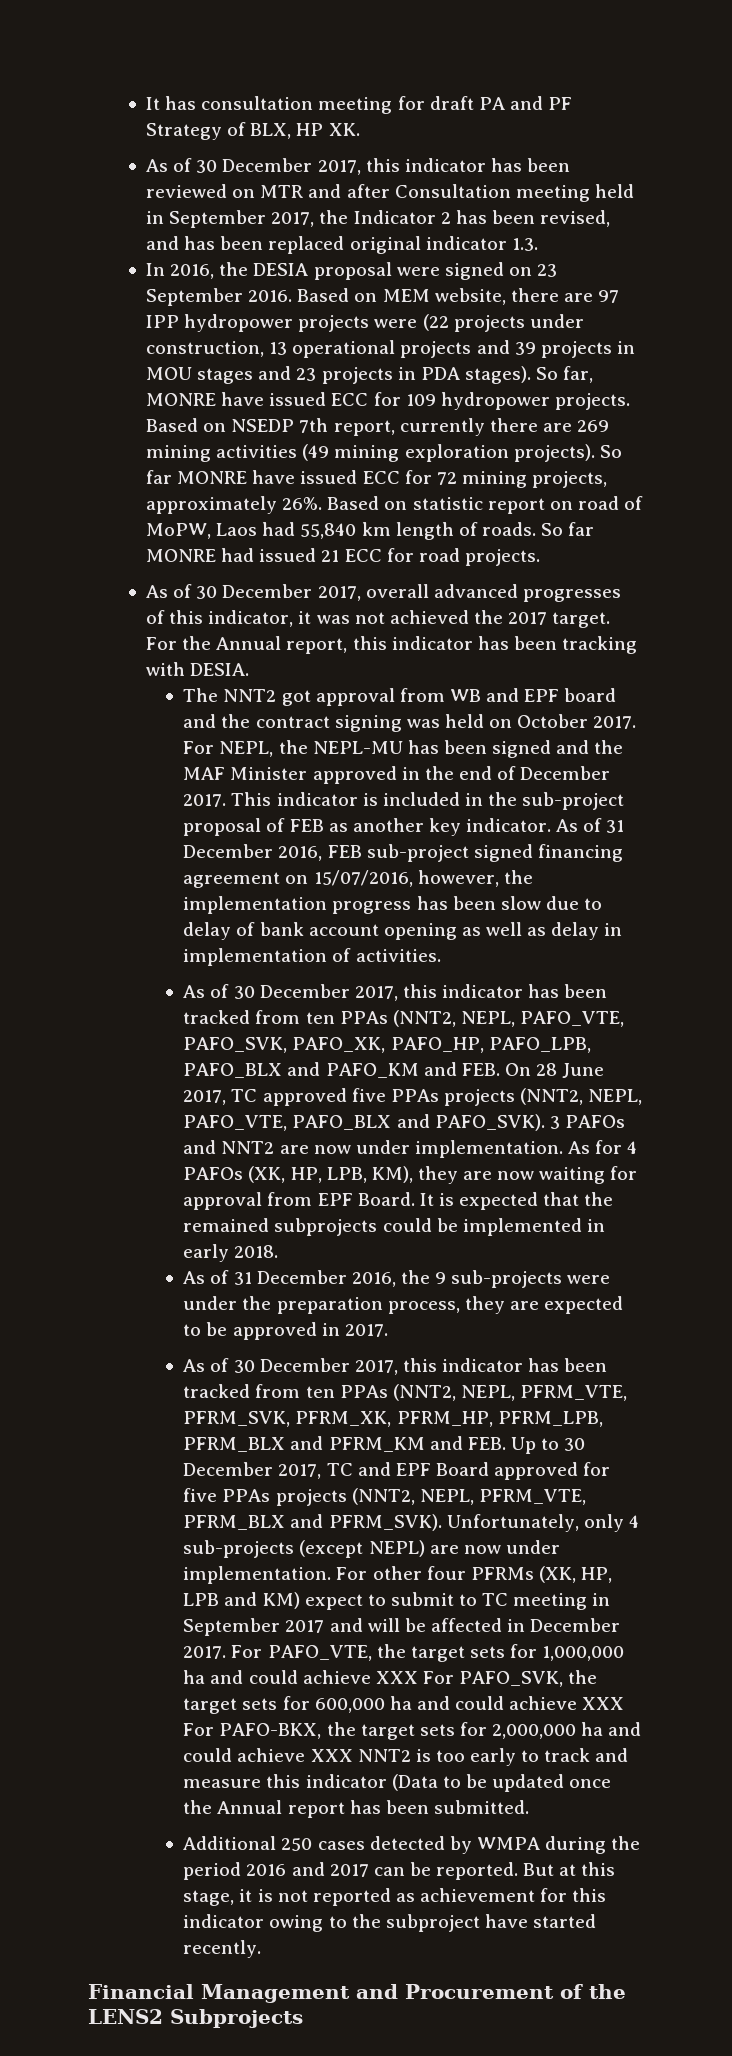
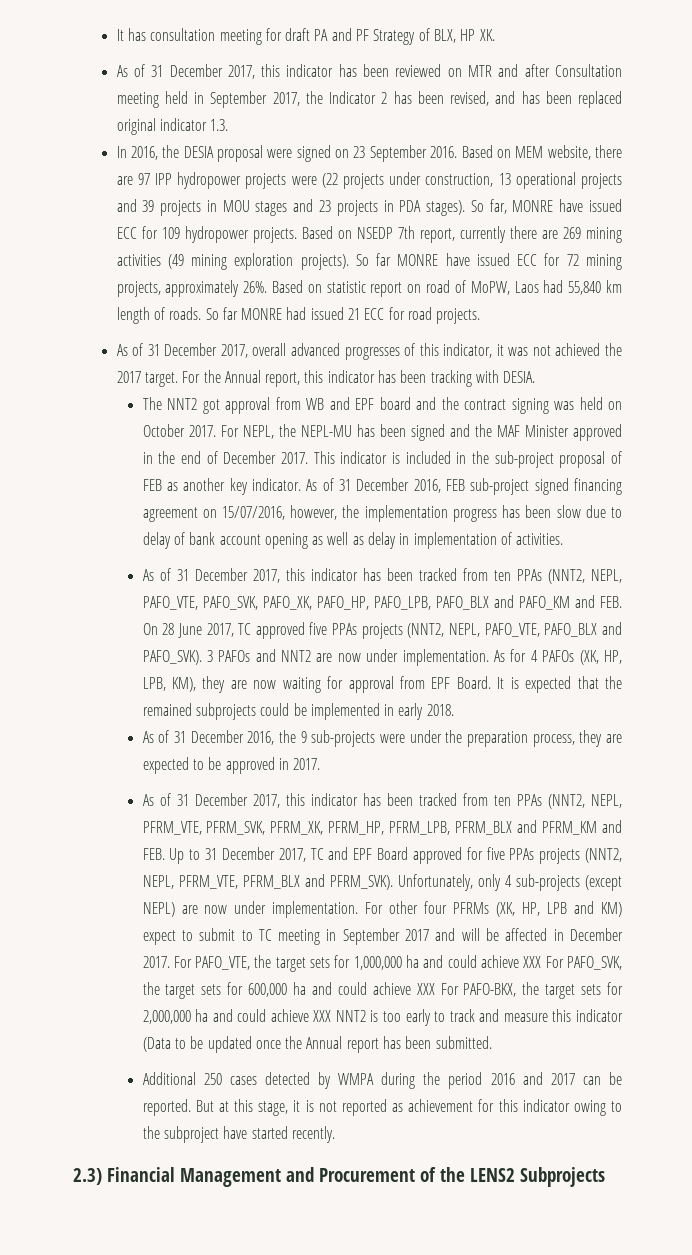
- As of 30 December 2017, this indicator has been reviewed on MTR and after Consultation meeting held in September 2017, the Indicator 2 has been revised, and has been replaced original indicator 1.3.
+ As of 31 December 2017, this indicator has been reviewed on MTR and after Consultation meeting held in September 2017, the Indicator 2 has been revised, and has been replaced original indicator 1.3.
- As of 30 December 2017, overall advanced progresses of this indicator, it was not achieved the 2017 target.
+ As of 31 December 2017, overall advanced progresses of this indicator, it was not achieved the 2017 target.
- As of 30 December 2017, this indicator has been tracked from ten PPAs (NNT2, NEPL, PAFO_VTE, PAFO_SVK, PAFO_XK, PAFO_HP, PAFO_LPB, PAFO_BLX and PAFO_KM and FEB. On 28 June 2017, TC approved five PPAs projects (NNT2, NEPL, PAFO_VTE, PAFO_BLX and PAFO_SVK).
+ As of 31 December 2017, this indicator has been tracked from ten PPAs (NNT2, NEPL, PAFO_VTE, PAFO_SVK, PAFO_XK, PAFO_HP, PAFO_LPB, PAFO_BLX and PAFO_KM and FEB. On 28 June 2017, TC approved five PPAs projects (NNT2, NEPL, PAFO_VTE, PAFO_BLX and PAFO_SVK).
- As of 30 December 2017, this indicator has been tracked from ten PPAs (NNT2, NEPL, PFRM_VTE, PFRM_SVK, PFRM_XK, PFRM_HP, PFRM_LPB, PFRM_BLX and PFRM_KM and FEB. Up to 30 December 2017, TC and EPF Board approved for five PPAs projects (NNT2, NEPL, PFRM_VTE, PFRM_BLX and PFRM_SVK).
+ As of 31 December 2017, this indicator has been tracked from ten PPAs (NNT2, NEPL, PFRM_VTE, PFRM_SVK, PFRM_XK, PFRM_HP, PFRM_LPB, PFRM_BLX and PFRM_KM and FEB. Up to 31 December 2017, TC and EPF Board approved for five PPAs projects (NNT2, NEPL, PFRM_VTE, PFRM_BLX and PFRM_SVK).
- Financial Management and Procurement of the LENS2 Subprojects
+ 2.3) Financial Management and Procurement of the LENS2 Subprojects

